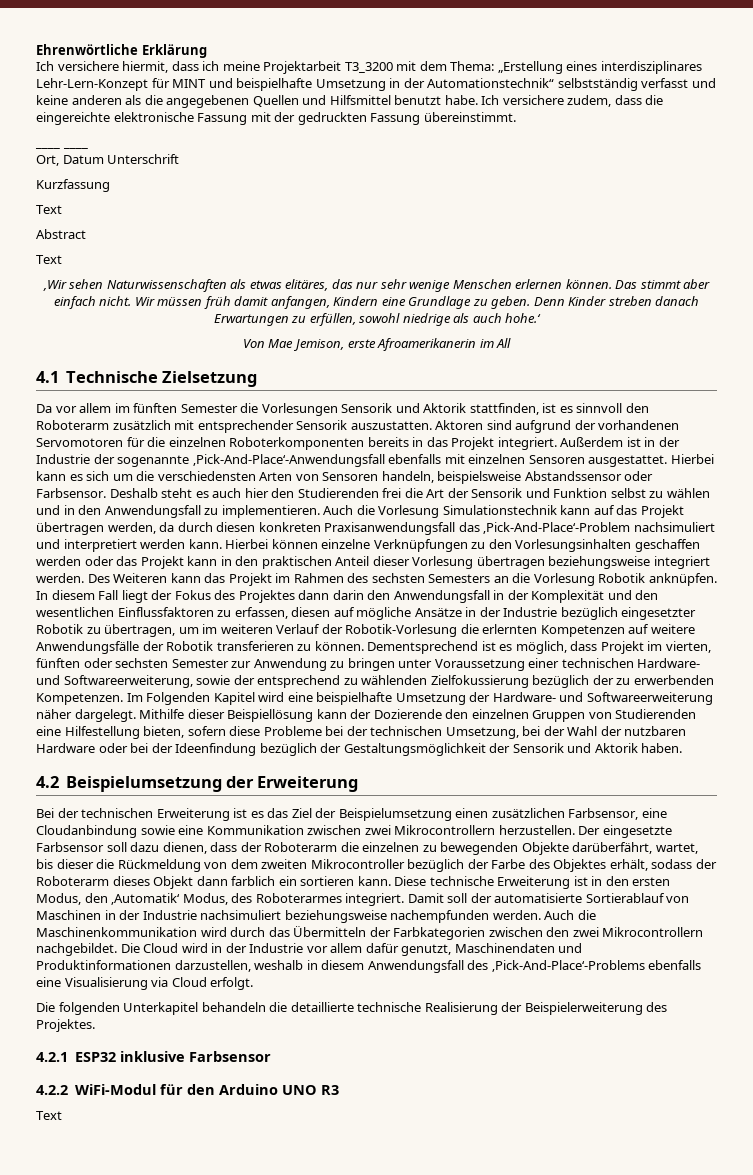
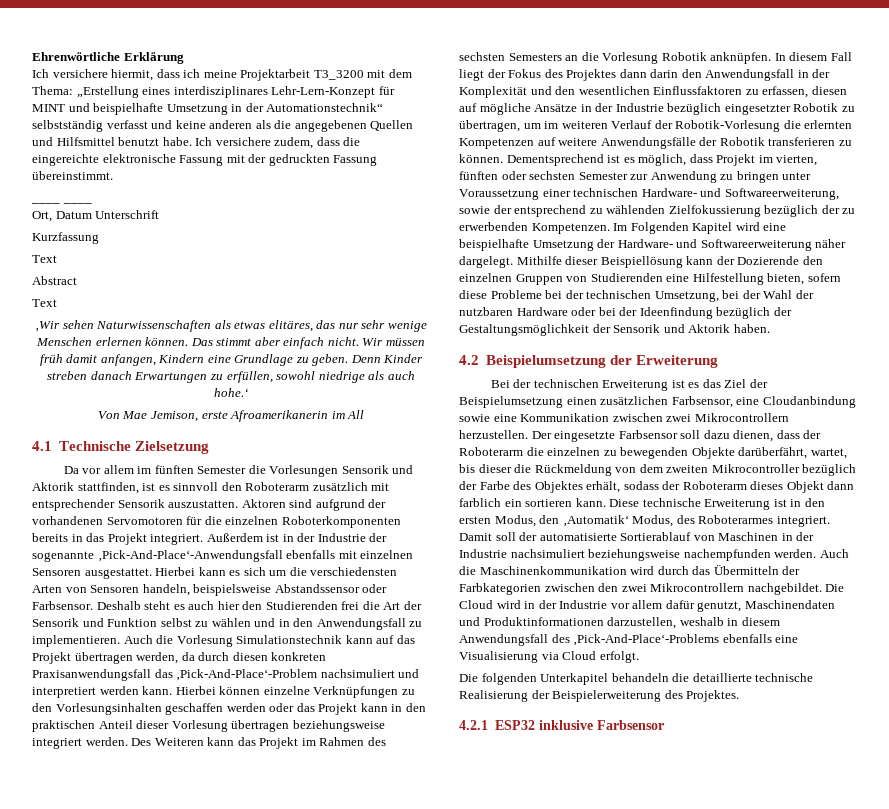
- 4.2.2 WiFi-Modul für den Arduino UNO R3
- Text

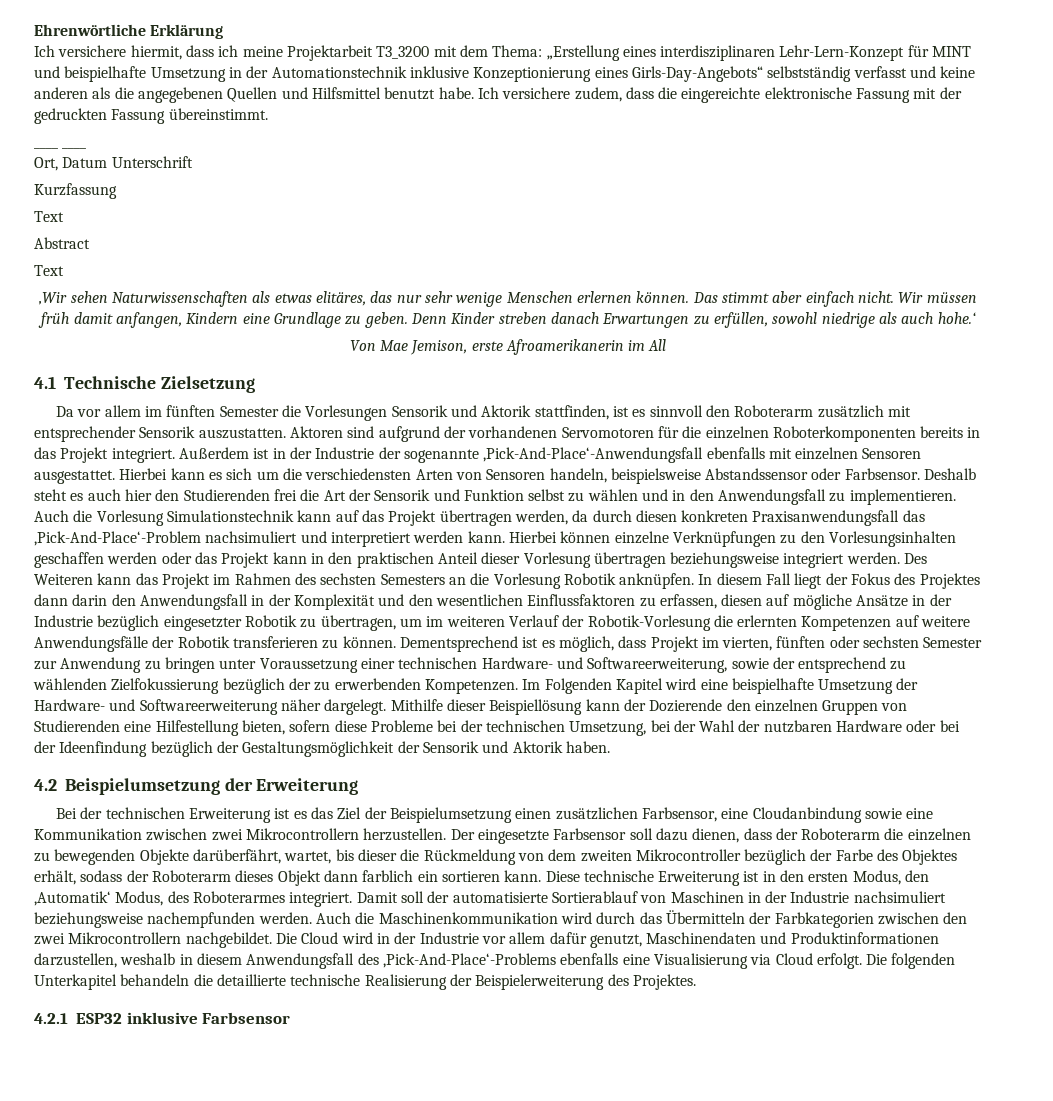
- Ich versichere hiermit, dass ich meine Projektarbeit T3_3200 mit dem Thema: „Erstellung eines interdisziplinares Lehr-Lern-Konzept für MINT und beispielhafte Umsetzung in der Automationstechnik“ selbstständig verfasst und keine anderen als die angegebenen Quellen und Hilfsmittel benutzt habe.
+ Ich versichere hiermit, dass ich meine Projektarbeit T3_3200 mit dem Thema: „Erstellung eines interdisziplinaren Lehr-Lern-Konzept für MINT und beispielhafte Umsetzung in der Automationstechnik inklusive Konzeptionierung eines Girls-Day-Angebots“ selbstständig verfasst und keine anderen als die angegebenen Quellen und Hilfsmittel benutzt habe.
- Die Cloud wird in der Industrie vor allem dafür genutzt, Maschinendaten und Produktinformationen darzustellen, weshalb in diesem Anwendungsfall des ‚Pick-And-Place‘-Problems ebenfalls eine Visualisierung via Cloud erfolgt.
- Die folgenden Unterkapitel behandeln die detaillierte technische Realisierung der Beispielerweiterung des Projektes.
+ Die Cloud wird in der Industrie vor allem dafür genutzt, Maschinendaten und Produktinformationen darzustellen, weshalb in diesem Anwendungsfall des ‚Pick-And-Place‘-Problems ebenfalls eine Visualisierung via Cloud erfolgt. Die folgenden Unterkapitel behandeln die detaillierte technische Realisierung der Beispielerweiterung des Projektes.

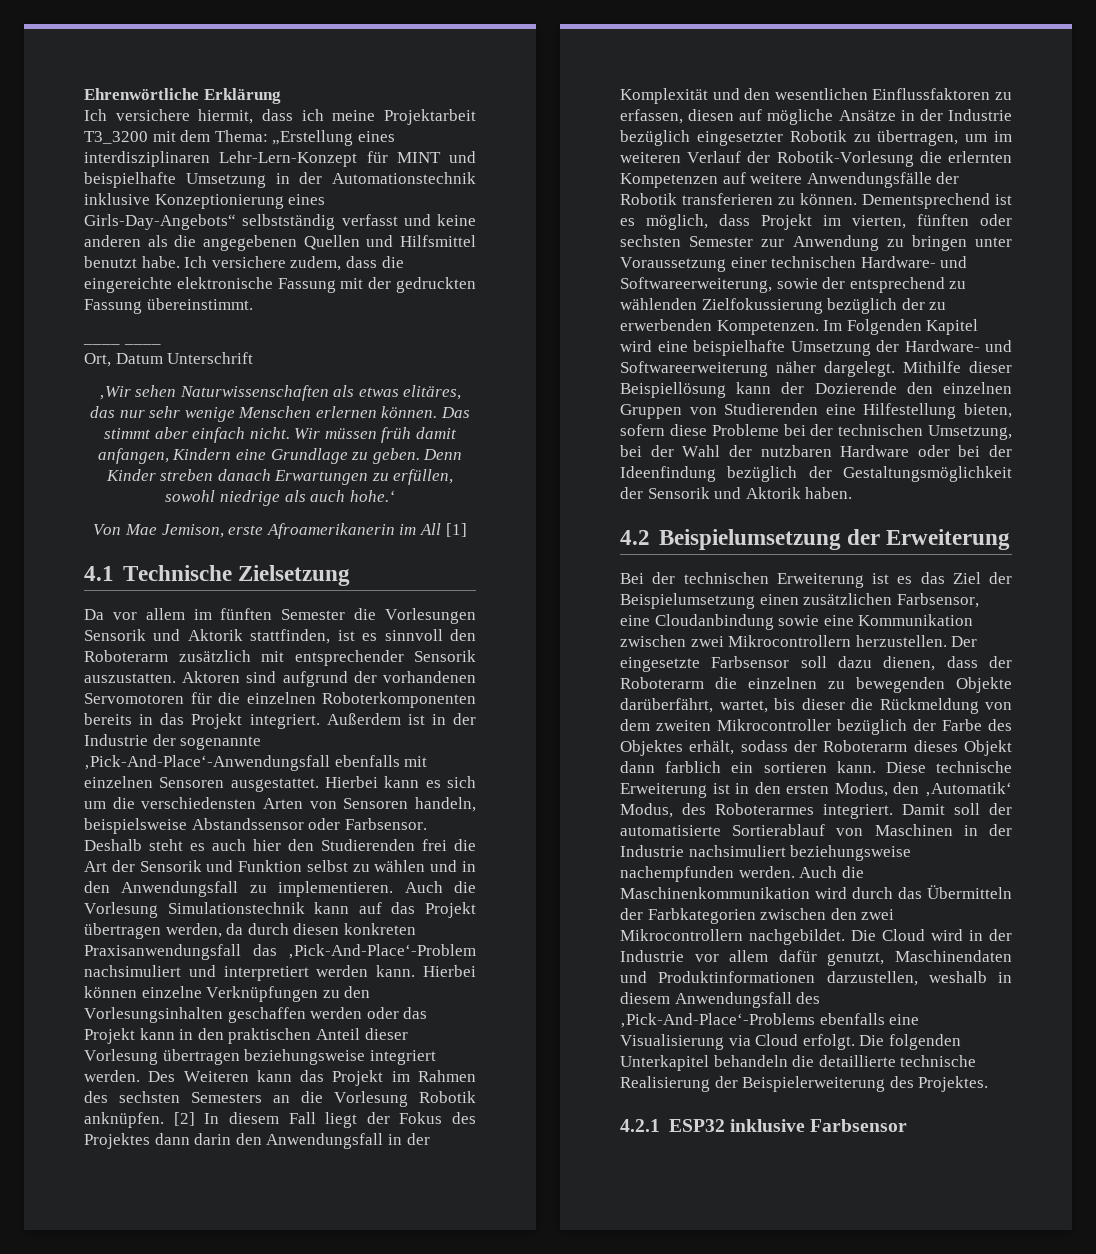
- Kurzfassung
- Text
- Abstract
- Text
- Von Mae Jemison, erste Afroamerikanerin im All
+ Von Mae Jemison, erste Afroamerikanerin im All [1]
- In diesem Fall liegt der Fokus des Projektes dann darin den Anwendungsfall in der Komplexität und den wesentlichen Einflussfaktoren zu erfassen, diesen auf mögliche Ansätze in der Industrie bezüglich eingesetzter Robotik zu übertragen, um im weiteren Verlauf der Robotik-Vorlesung die erlernten Kompetenzen auf weitere Anwendungsfälle der Robotik transferieren zu können.
+ [2] In diesem Fall liegt der Fokus des Projektes dann darin den Anwendungsfall in der Komplexität und den wesentlichen Einflussfaktoren zu erfassen, diesen auf mögliche Ansätze in der Industrie bezüglich eingesetzter Robotik zu übertragen, um im weiteren Verlauf der Robotik-Vorlesung die erlernten Kompetenzen auf weitere Anwendungsfälle der Robotik transferieren zu können.

